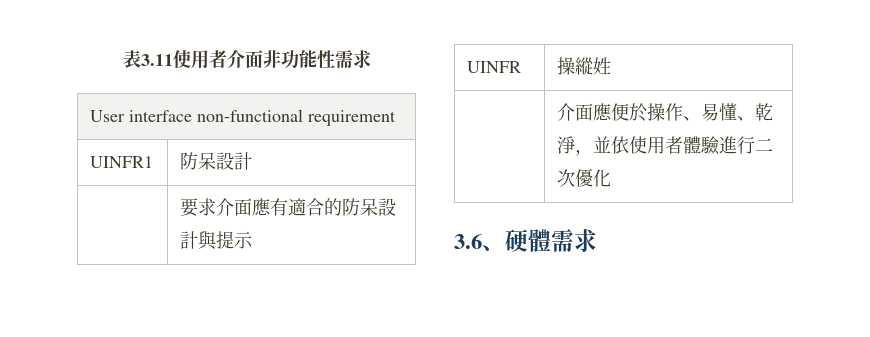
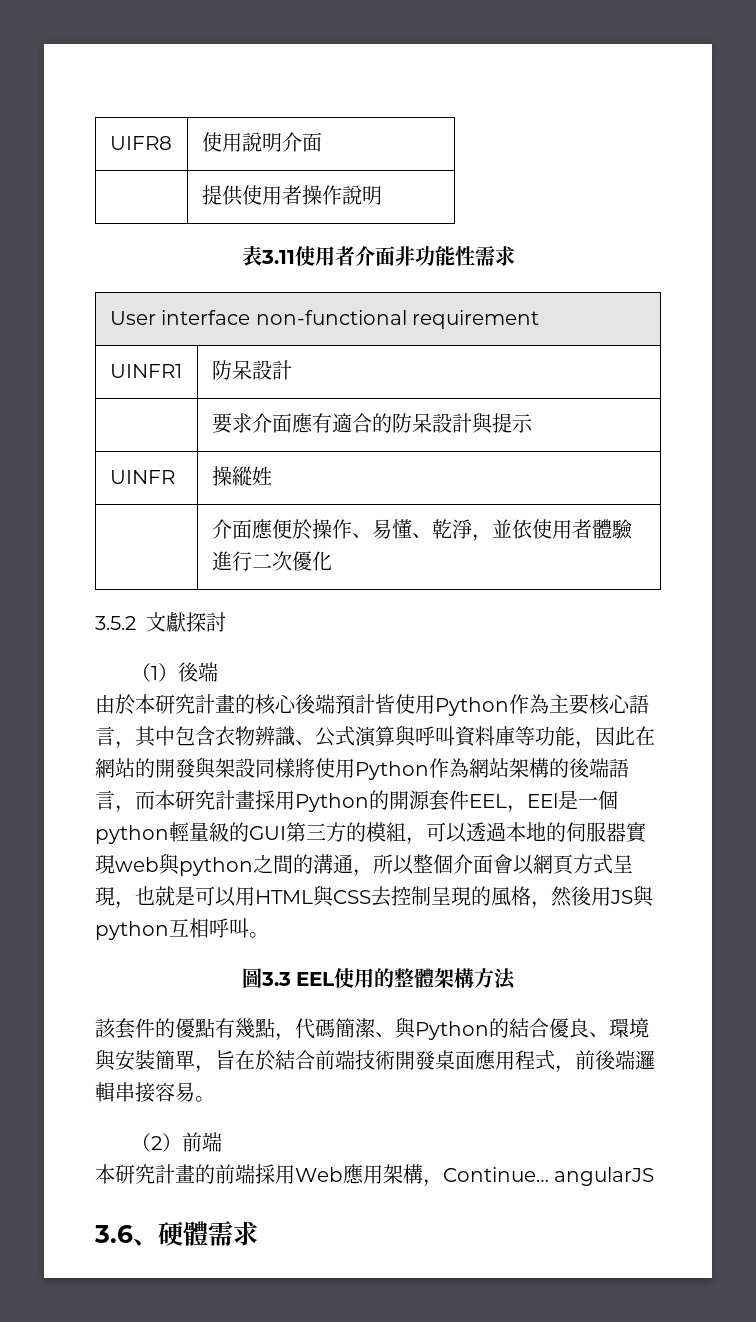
+ UIFR8 | 使用說明介面
+ | 提供使用者操作說明
+ 3.5.2文獻探討
+ （1）後端
+ 由於本研究計畫的核心後端預計皆使用Python作為主要核心語言，其中包含衣物辨識、公式演算與呼叫資料庫等功能，因此在網站的開發與架設同樣將使用Python作為網站架構的後端語言，而本研究計畫採用Python的開源套件EEL，EEl是一個python輕量級的GUI第三方的模組，可以透過本地的伺服器實現web與python之間的溝通，所以整個介面會以網頁方式呈現，也就是可以用HTML與CSS去控制呈現的風格，然後用JS與python互相呼叫。
+ 圖3.3 EEL使用的整體架構方法
+ 該套件的優點有幾點，代碼簡潔、與Python的結合優良、環境與安裝簡單，旨在於結合前端技術開發桌面應用程式，前後端邏輯串接容易。
+ （2）前端
+ 本研究計畫的前端採用Web應用架構，Continue… angularJS

